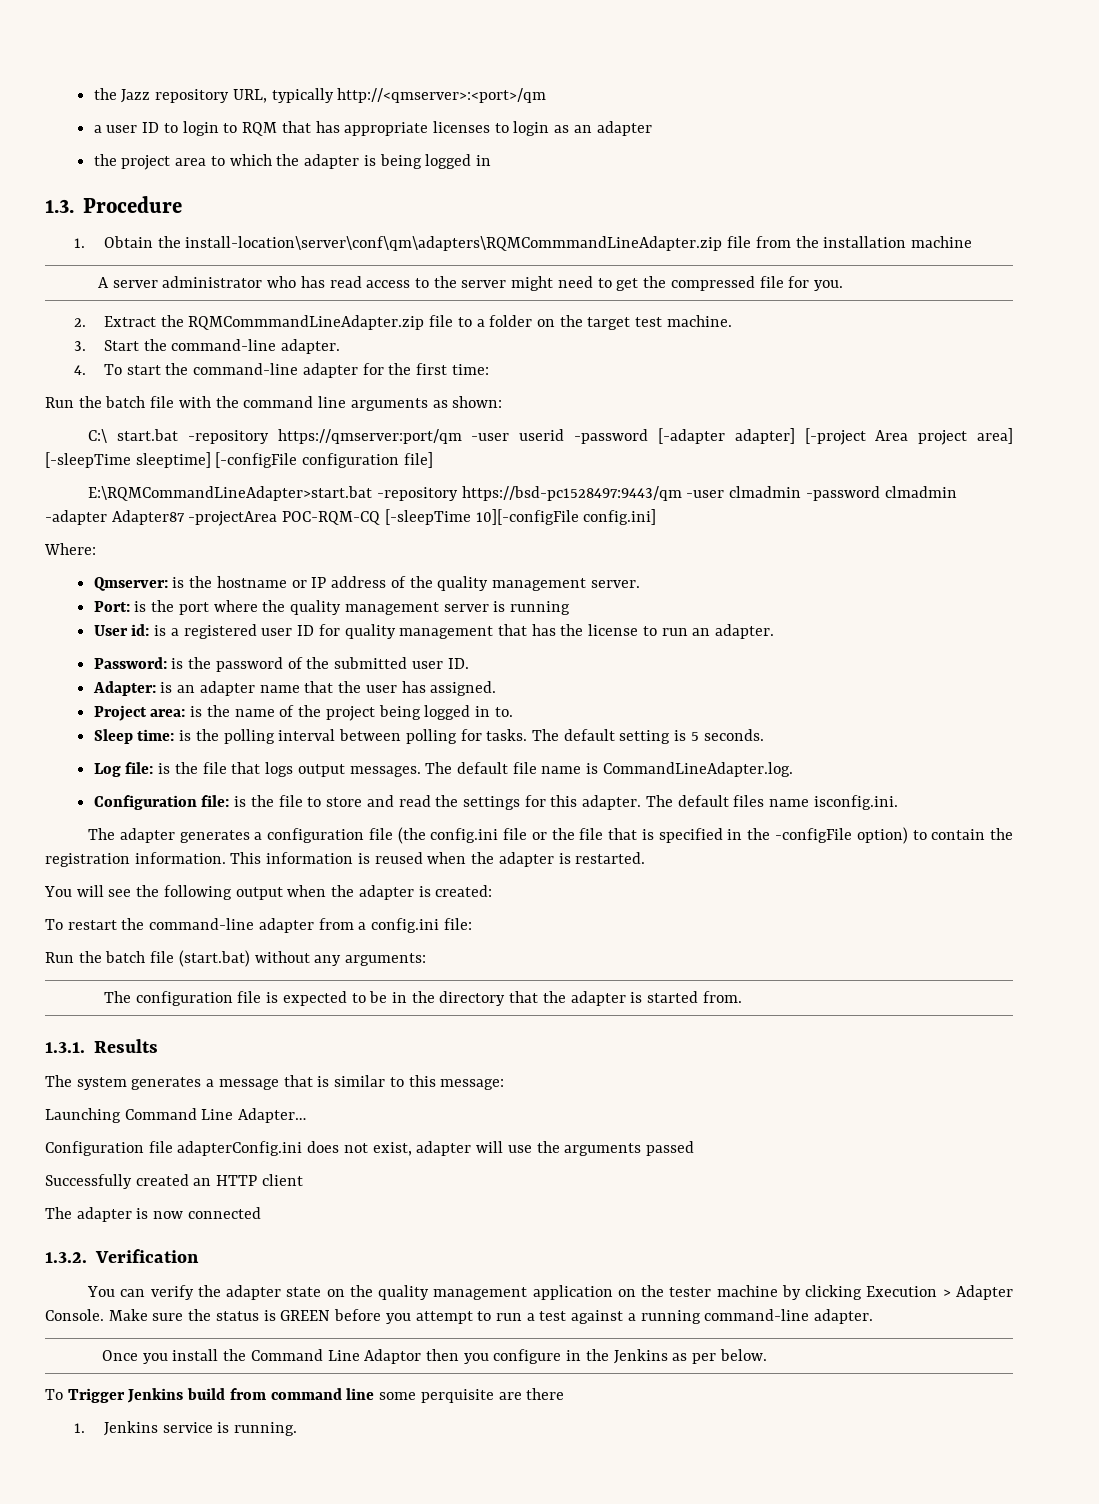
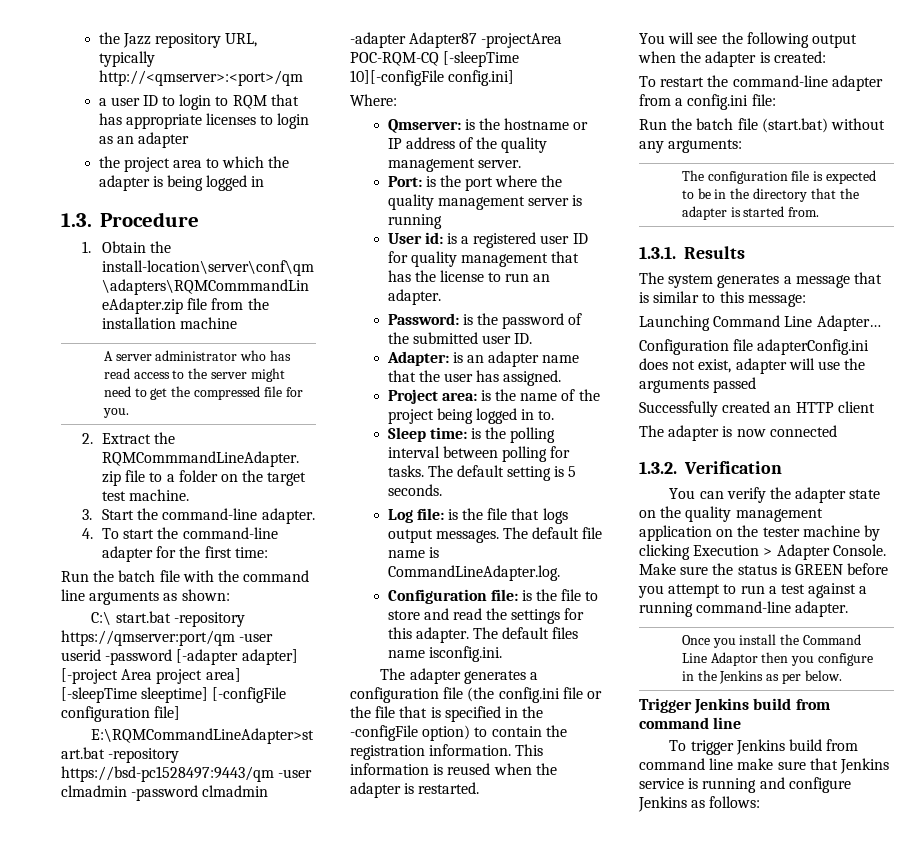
- To Trigger Jenkins build from command line some perquisite are there
- 1. Jenkins service is running.
+ Trigger Jenkins build from command line
+ To trigger Jenkins build from command line make sure that Jenkins service is running and configure Jenkins as follows:

